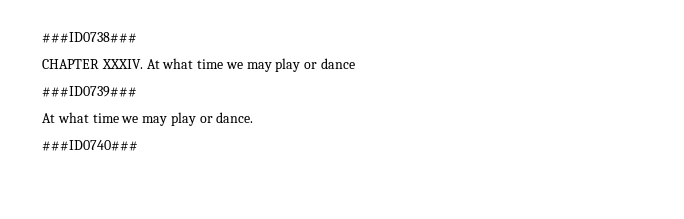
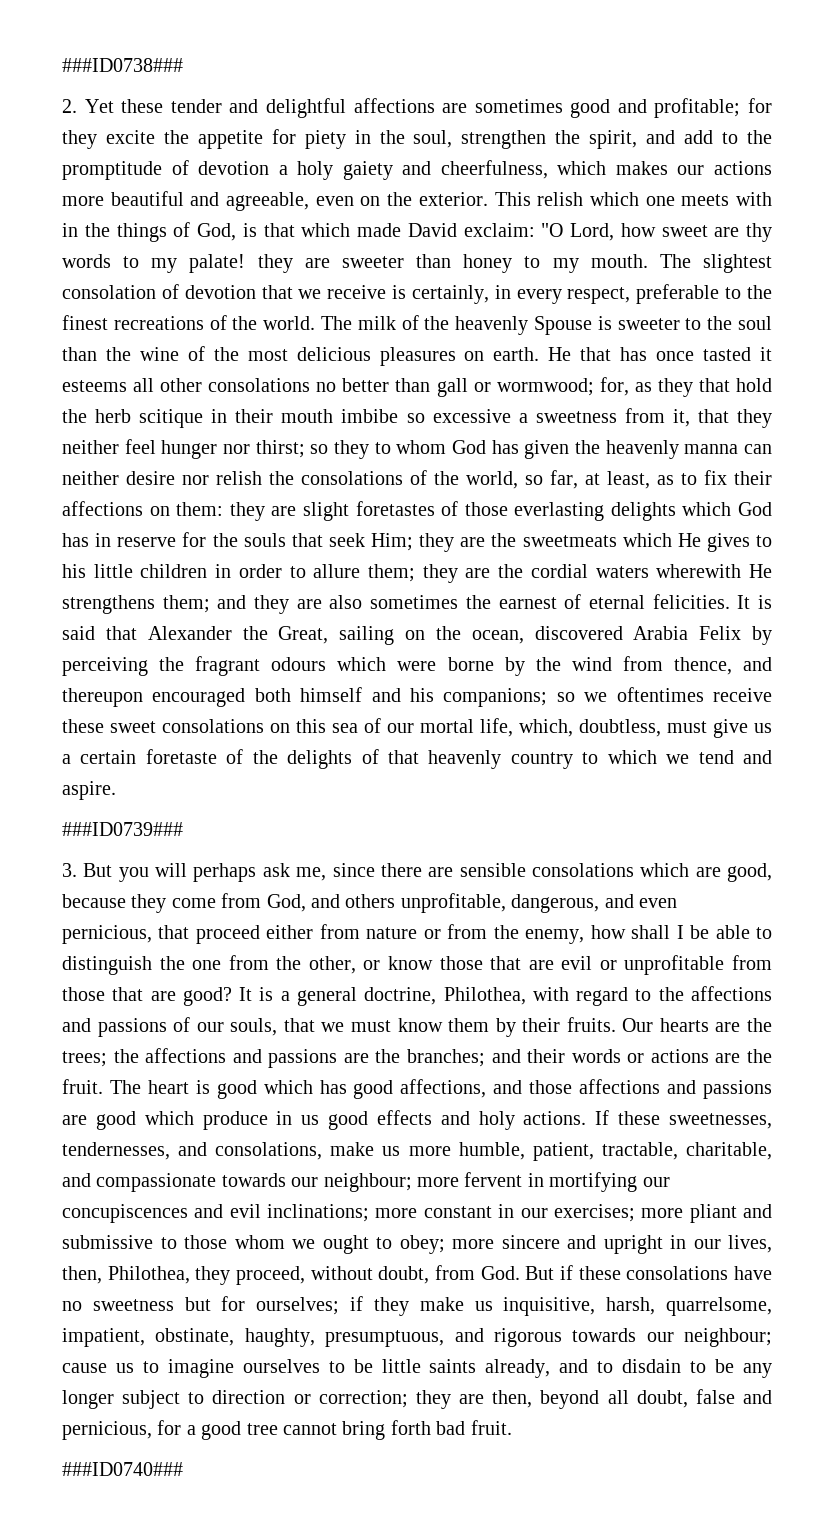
- CHAPTER XXXIV. At what time we may play or dance
+ 2. Yet these tender and delightful affections are sometimes good and profitable; for they excite the appetite for piety in the soul, strengthen the spirit, and add to the promptitude of devotion a holy gaiety and cheerfulness, which makes our actions more beautiful and agreeable, even on the exterior. This relish which one meets with in the things of God, is that which made David exclaim: "O Lord, how sweet are thy words to my palate! they are sweeter than honey to my mouth. The slightest consolation of devotion that we receive is certainly, in every respect, preferable to the finest recreations of the world. The milk of the heavenly Spouse is sweeter to the soul than the wine of the most delicious pleasures on earth. He that has once tasted it esteems all other consolations no better than gall or wormwood; for, as they that hold the herb scitique in their mouth imbibe so excessive a sweetness from it, that they neither feel hunger nor thirst; so they to whom God has given the heavenly manna can neither desire nor relish the consolations of the world, so far, at least, as to fix their affections on them: they are slight foretastes of those everlasting delights which God has in reserve for the souls that seek Him; they are the sweetmeats which He gives to his little children in order to allure them; they are the cordial waters wherewith He strengthens them; and they are also sometimes the earnest of eternal felicities. It is said that Alexander the Great, sailing on the ocean, discovered Arabia Felix by perceiving the fragrant odours which were borne by the wind from thence, and thereupon encouraged both himself and his companions; so we oftentimes receive these sweet consolations on this sea of our mortal life, which, doubtless, must give us a certain foretaste of the delights of that heavenly country to which we tend and aspire.
  ###ID0739###
- At what time we may play or dance.
+ 3. But you will perhaps ask me, since there are sensible consolations which are good, because they come from God, and others unprofitable, dangerous, and even pernicious, that proceed either from nature or from the enemy, how shall I be able to distinguish the one from the other, or know those that are evil or unprofitable from those that are good? It is a general doctrine, Philothea, with regard to the affections and passions of our souls, that we must know them by their fruits. Our hearts are the trees; the affections and passions are the branches; and their words or actions are the fruit. The heart is good which has good affections, and those affections and passions are good which produce in us good effects and holy actions. If these sweetnesses, tendernesses, and consolations, make us more humble, patient, tractable, charitable, and compassionate towards our neighbour; more fervent in mortifying our concupiscences and evil inclinations; more constant in our exercises; more pliant and submissive to those whom we ought to obey; more sincere and upright in our lives, then, Philothea, they proceed, without doubt, from God. But if these consolations have no sweetness but for ourselves; if they make us inquisitive, harsh, quarrelsome, impatient, obstinate, haughty, presumptuous, and rigorous towards our neighbour; cause us to imagine ourselves to be little saints already, and to disdain to be any longer subject to direction or correction; they are then, beyond all doubt, false and pernicious, for a good tree cannot bring forth bad fruit.

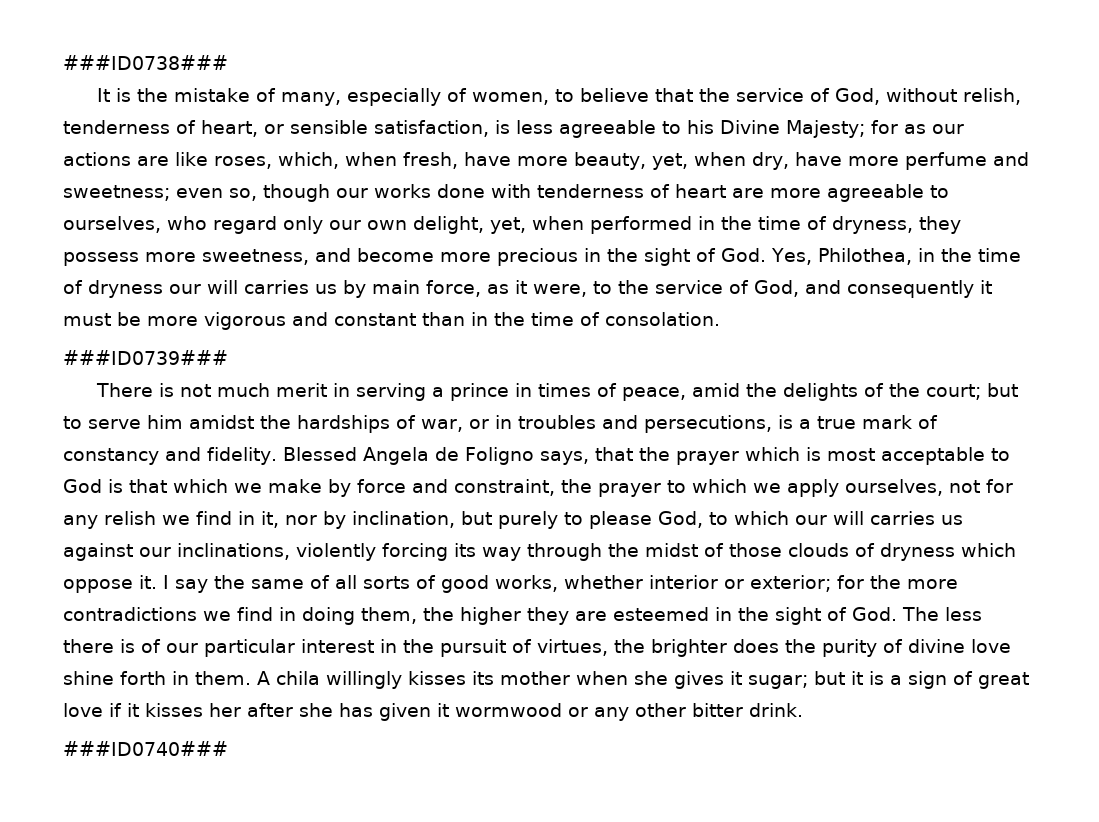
- 2. Yet these tender and delightful affections are sometimes good and profitable; for they excite the appetite for piety in the soul, strengthen the spirit, and add to the promptitude of devotion a holy gaiety and cheerfulness, which makes our actions more beautiful and agreeable, even on the exterior. This relish which one meets with in the things of God, is that which made David exclaim: "O Lord, how sweet are thy words to my palate! they are sweeter than honey to my mouth. The slightest consolation of devotion that we receive is certainly, in every respect, preferable to the finest recreations of the world. The milk of the heavenly Spouse is sweeter to the soul than the wine of the most delicious pleasures on earth. He that has once tasted it esteems all other consolations no better than gall or wormwood; for, as they that hold the herb scitique in their mouth imbibe so excessive a sweetness from it, that they neither feel hunger nor thirst; so they to whom God has given the heavenly manna can neither desire nor relish the consolations of the world, so far, at least, as to fix their affections on them: they are slight foretastes of those everlasting delights which God has in reserve for the souls that seek Him; they are the sweetmeats which He gives to his little children in order to allure them; they are the cordial waters wherewith He strengthens them; and they are also sometimes the earnest of eternal felicities. It is said that Alexander the Great, sailing on the ocean, discovered Arabia Felix by perceiving the fragrant odours which were borne by the wind from thence, and thereupon encouraged both himself and his companions; so we oftentimes receive these sweet consolations on this sea of our mortal life, which, doubtless, must give us a certain foretaste of the delights of that heavenly country to which we tend and aspire.
+ It is the mistake of many, especially of women, to believe that the service of God, without relish, tenderness of heart, or sensible satisfaction, is less agreeable to his Divine Majesty; for as our actions are like roses, which, when fresh, have more beauty, yet, when dry, have more perfume and sweetness; even so, though our works done with tenderness of heart are more agreeable to ourselves, who regard only our own delight, yet, when performed in the time of dryness, they possess more sweetness, and become more precious in the sight of God. Yes, Philothea, in the time of dryness our will carries us by main force, as it were, to the service of God, and consequently it must be more vigorous and constant than in the time of consolation.
  ###ID0739###
- 3. But you will perhaps ask me, since there are sensible consolations which are good, because they come from God, and others unprofitable, dangerous, and even pernicious, that proceed either from nature or from the enemy, how shall I be able to distinguish the one from the other, or know those that are evil or unprofitable from those that are good? It is a general doctrine, Philothea, with regard to the affections and passions of our souls, that we must know them by their fruits. Our hearts are the trees; the affections and passions are the branches; and their words or actions are the fruit. The heart is good which has good affections, and those affections and passions are good which produce in us good effects and holy actions. If these sweetnesses, tendernesses, and consolations, make us more humble, patient, tractable, charitable, and compassionate towards our neighbour; more fervent in mortifying our concupiscences and evil inclinations; more constant in our exercises; more pliant and submissive to those whom we ought to obey; more sincere and upright in our lives, then, Philothea, they proceed, without doubt, from God. But if these consolations have no sweetness but for ourselves; if they make us inquisitive, harsh, quarrelsome, impatient, obstinate, haughty, presumptuous, and rigorous towards our neighbour; cause us to imagine ourselves to be little saints already, and to disdain to be any longer subject to direction or correction; they are then, beyond all doubt, false and pernicious, for a good tree cannot bring forth bad fruit.
+ There is not much merit in serving a prince in times of peace, amid the delights of the court; but to serve him amidst the hardships of war, or in troubles and persecutions, is a true mark of constancy and fidelity. Blessed Angela de Foligno says, that the prayer which is most acceptable to God is that which we make by force and constraint, the prayer to which we apply ourselves, not for any relish we find in it, nor by inclination, but purely to please God, to which our will carries us against our inclinations, violently forcing its way through the midst of those clouds of dryness which oppose it. I say the same of all sorts of good works, whether interior or exterior; for the more contradictions we find in doing them, the higher they are esteemed in the sight of God. The less there is of our particular interest in the pursuit of virtues, the brighter does the purity of divine love shine forth in them. A chila willingly kisses its mother when she gives it sugar; but it is a sign of great love if it kisses her after she has given it wormwood or any other bitter drink.

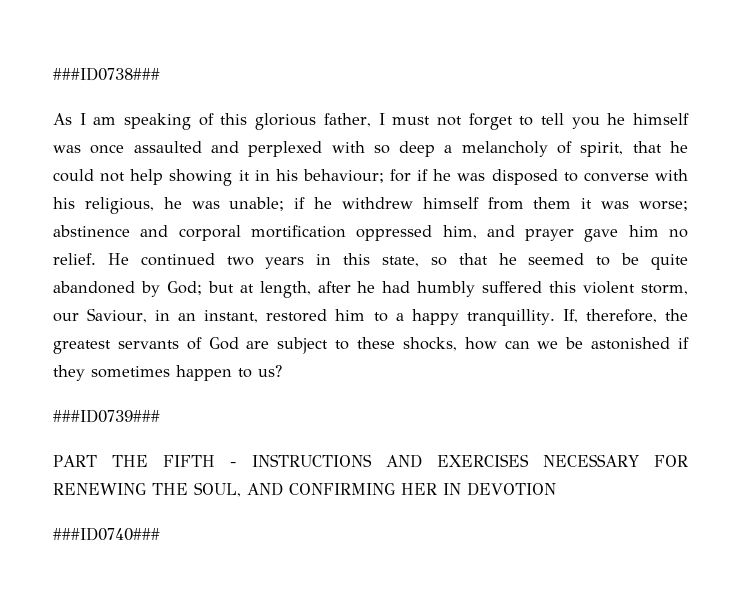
- It is the mistake of many, especially of women, to believe that the service of God, without relish, tenderness of heart, or sensible satisfaction, is less agreeable to his Divine Majesty; for as our actions are like roses, which, when fresh, have more beauty, yet, when dry, have more perfume and sweetness; even so, though our works done with tenderness of heart are more agreeable to ourselves, who regard only our own delight, yet, when performed in the time of dryness, they possess more sweetness, and become more precious in the sight of God. Yes, Philothea, in the time of dryness our will carries us by main force, as it were, to the service of God, and consequently it must be more vigorous and constant than in the time of consolation.
+ As I am speaking of this glorious father, I must not forget to tell you he himself was once assaulted and perplexed with so deep a melancholy of spirit, that he could not help showing it in his behaviour; for if he was disposed to converse with his religious, he was unable; if he withdrew himself from them it was worse; abstinence and corporal mortification oppressed him, and prayer gave him no relief. He continued two years in this state, so that he seemed to be quite abandoned by God; but at length, after he had humbly suffered this violent storm, our Saviour, in an instant, restored him to a happy tranquillity. If, therefore, the greatest servants of God are subject to these shocks, how can we be astonished if they sometimes happen to us?
  ###ID0739###
- There is not much merit in serving a prince in times of peace, amid the delights of the court; but to serve him amidst the hardships of war, or in troubles and persecutions, is a true mark of constancy and fidelity. Blessed Angela de Foligno says, that the prayer which is most acceptable to God is that which we make by force and constraint, the prayer to which we apply ourselves, not for any relish we find in it, nor by inclination, but purely to please God, to which our will carries us against our inclinations, violently forcing its way through the midst of those clouds of dryness which oppose it. I say the same of all sorts of good works, whether interior or exterior; for the more contradictions we find in doing them, the higher they are esteemed in the sight of God. The less there is of our particular interest in the pursuit of virtues, the brighter does the purity of divine love shine forth in them. A chila willingly kisses its mother when she gives it sugar; but it is a sign of great love if it kisses her after she has given it wormwood or any other bitter drink.
+ PART THE FIFTH - INSTRUCTIONS AND EXERCISES NECESSARY FOR RENEWING THE SOUL, AND CONFIRMING HER IN DEVOTION

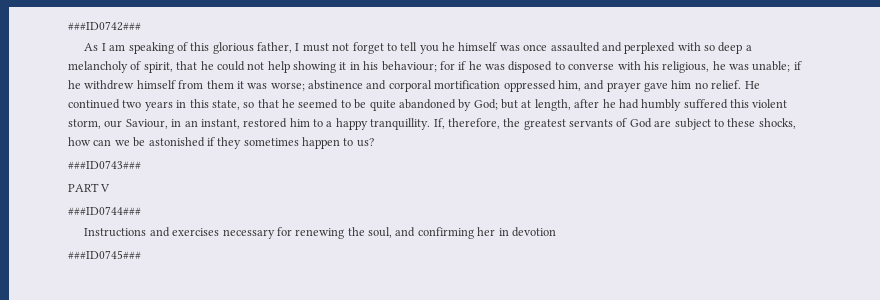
- ###ID0738###
+ ###ID0742###
- ###ID0739###
+ ###ID0743###
- PART THE FIFTH - INSTRUCTIONS AND EXERCISES NECESSARY FOR RENEWING THE SOUL, AND CONFIRMING HER IN DEVOTION
- ###ID0740###
+ PART V
+ ###ID0744###
+ Instructions and exercises necessary for renewing the soul, and confirming her in devotion
+ ###ID0745###

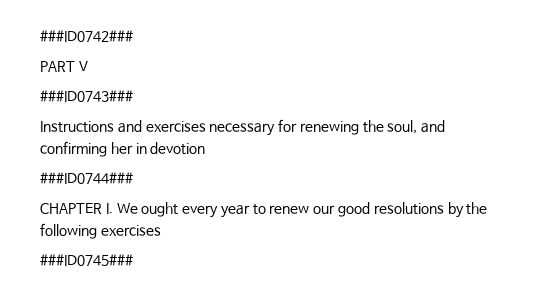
- As I am speaking of this glorious father, I must not forget to tell you he himself was once assaulted and perplexed with so deep a melancholy of spirit, that he could not help showing it in his behaviour; for if he was disposed to converse with his religious, he was unable; if he withdrew himself from them it was worse; abstinence and corporal mortification oppressed him, and prayer gave him no relief. He continued two years in this state, so that he seemed to be quite abandoned by God; but at length, after he had humbly suffered this violent storm, our Saviour, in an instant, restored him to a happy tranquillity. If, therefore, the greatest servants of God are subject to these shocks, how can we be astonished if they sometimes happen to us?
- ###ID0743###
- ###ID0744###
+ ###ID0743###
+ ###ID0744###
+ CHAPTER I. We ought every year to renew our good resolutions by the following exercises

